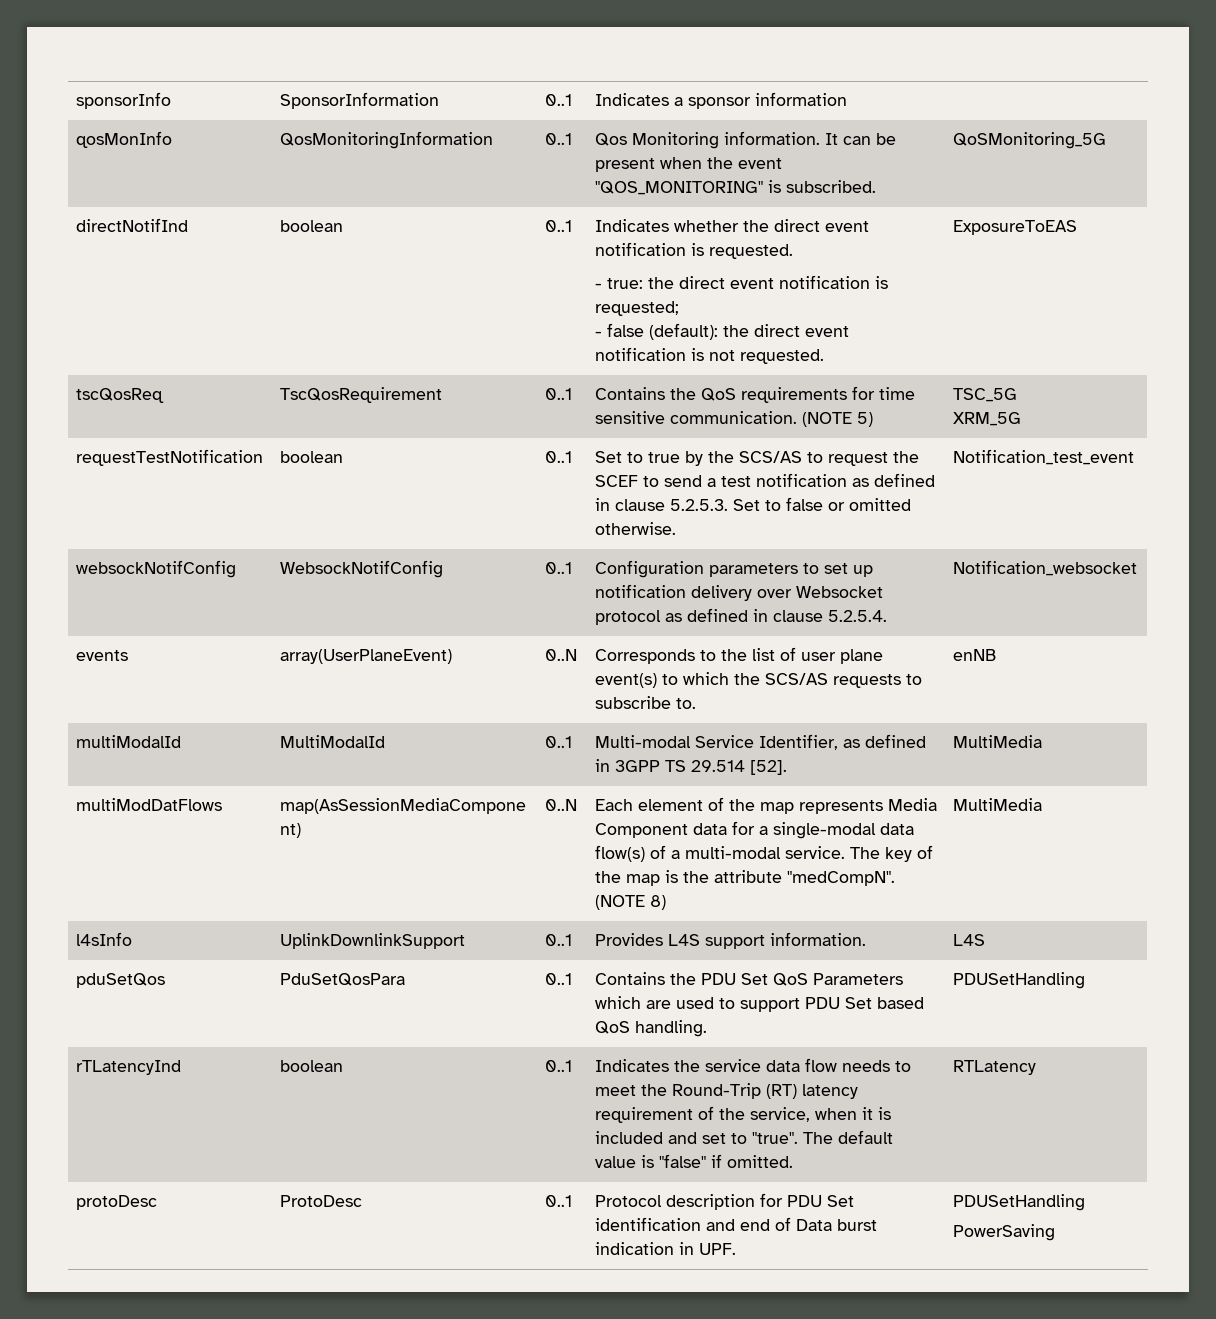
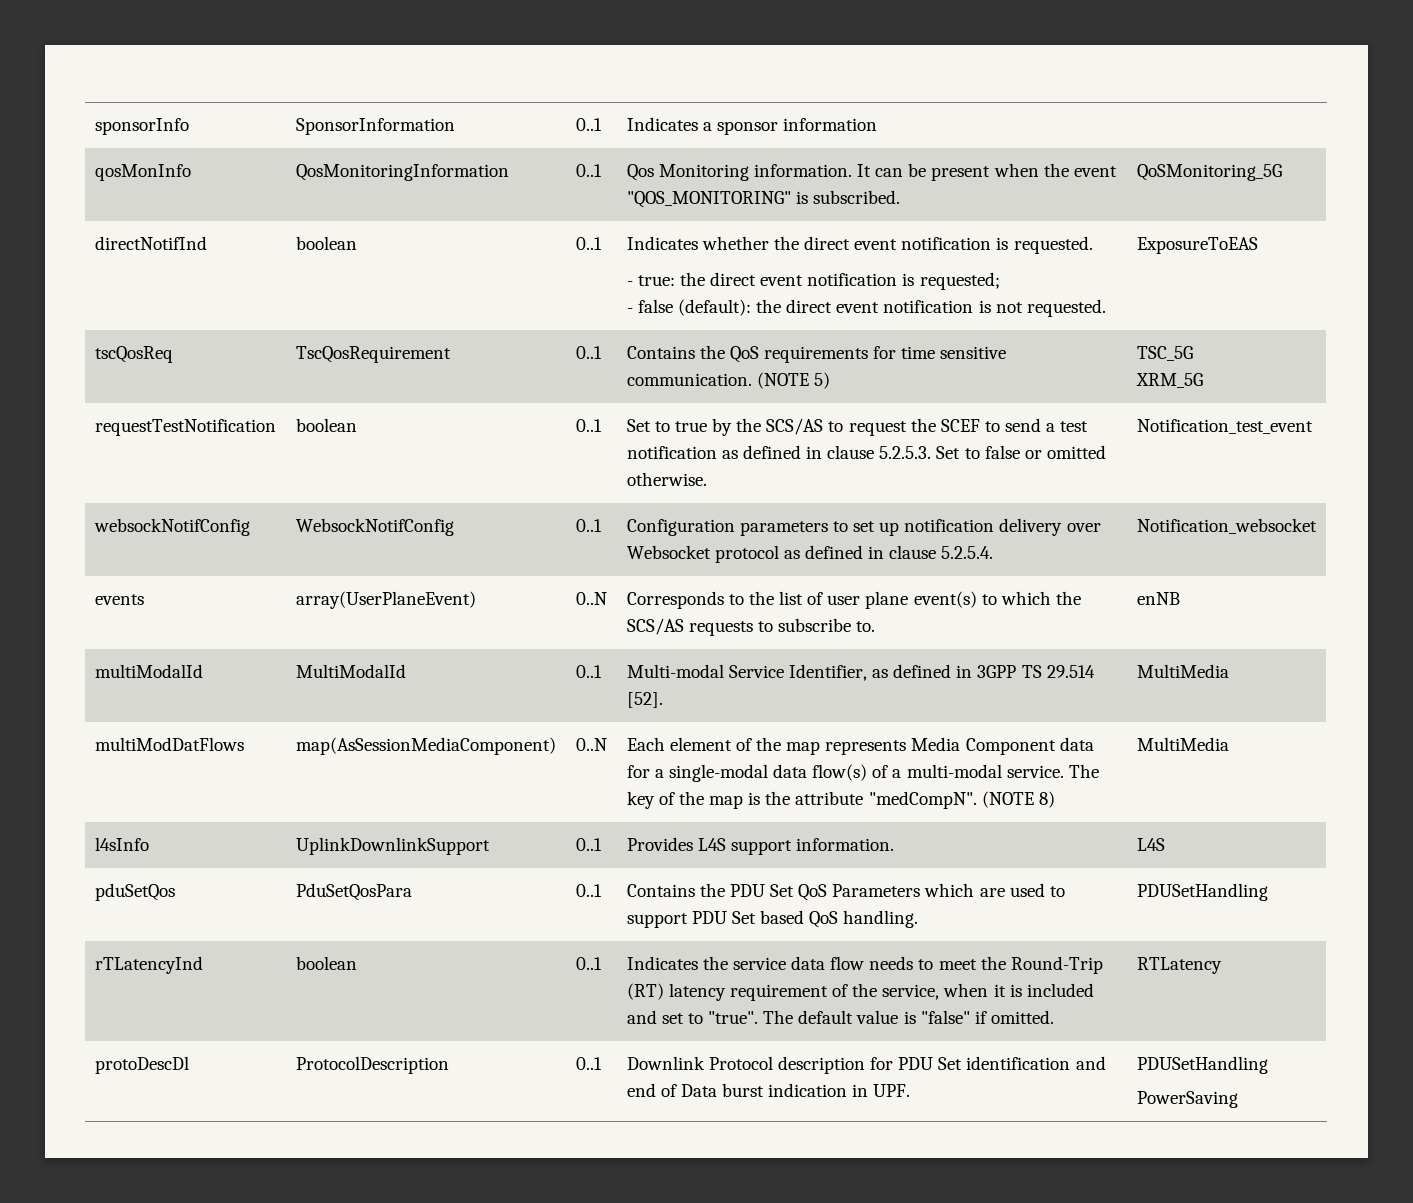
- protoDesc | ProtoDesc | 0..1 | Protocol description for PDU Set identification and end of Data burst indication in UPF. | PDUSetHandling
+ protoDescDl | ProtocolDescription | 0..1 | Downlink Protocol description for PDU Set identification and end of Data burst indication in UPF. | PDUSetHandling

